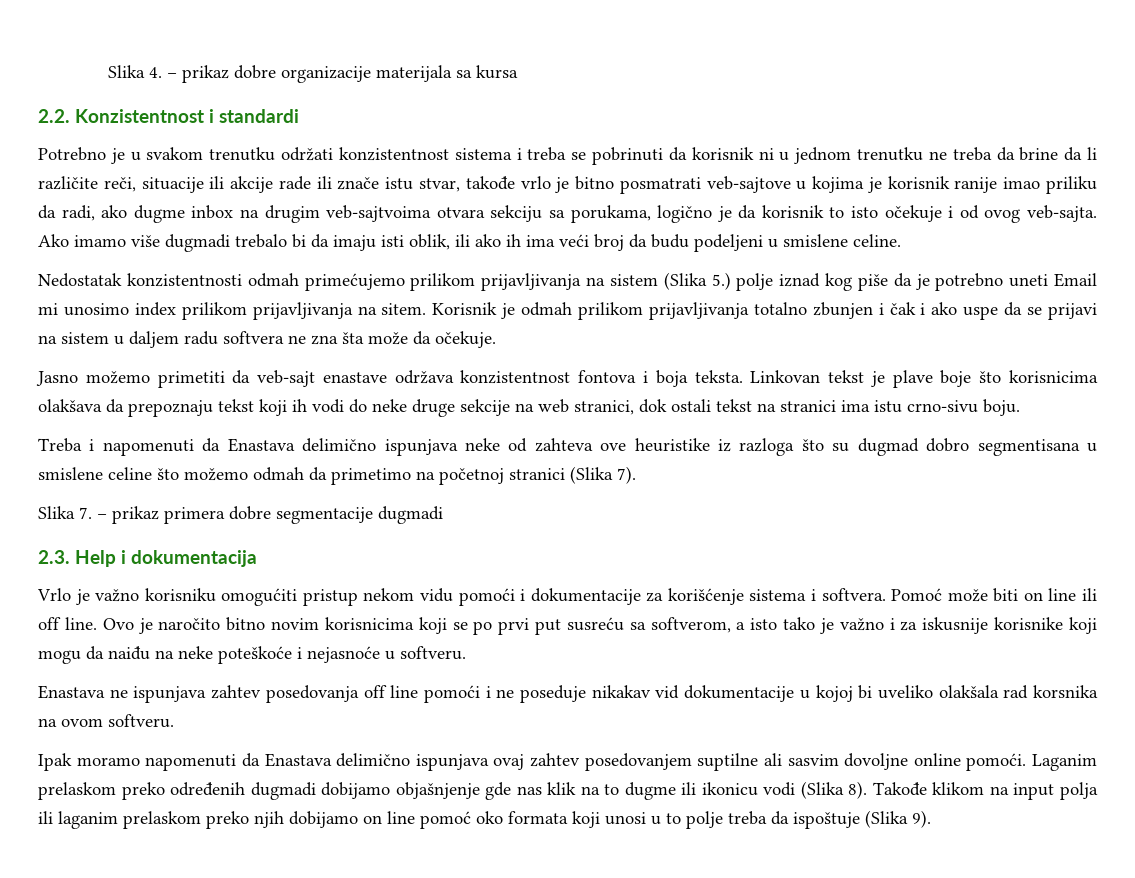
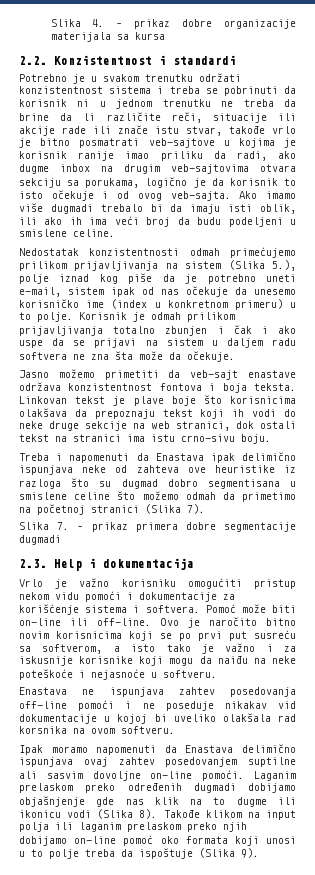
- Potrebno je u svakom trenutku održati konzistentnost sistema i treba se pobrinuti da korisnik ni u jednom trenutku ne treba da brine da li različite reči, situacije ili akcije rade ili znače istu stvar, takođe vrlo je bitno posmatrati veb-sajtove u kojima je korisnik ranije imao priliku da radi, ako dugme inbox na drugim veb-sajtvoima otvara sekciju sa porukama, logično je da korisnik to isto očekuje i od ovog veb-sajta.
+ Potrebno je u svakom trenutku održati konzistentnost sistema i treba se pobrinuti da korisnik ni u jednom trenutku ne treba da brine da li različite reči, situacije ili akcije rade ili znače istu stvar, takođe vrlo je bitno posmatrati veb-sajtove u kojima je korisnik ranije imao priliku da radi, ako dugme inbox na drugim veb-sajtovima otvara sekciju sa porukama, logično je da korisnik to isto očekuje i od ovog veb-sajta.
- Nedostatak konzistentnosti odmah primećujemo prilikom prijavljivanja na sistem (Slika 5.) polje iznad kog piše da je potrebno uneti Email mi unosimo index prilikom prijavljivanja na sitem.
+ Nedostatak konzistentnosti odmah primećujemo prilikom prijavljivanja na sistem (Slika 5.), polje iznad kog piše da je potrebno uneti e-mail, sistem ipak od nas očekuje da unesemo korisničko ime (index u konkretnom primeru) u to polje.
- Treba i napomenuti da Enastava delimično ispunjava neke od zahteva ove heuristike iz razloga što su dugmad dobro segmentisana u smislene celine što možemo odmah da primetimo na početnoj stranici (Slika 7).
+ Treba i napomenuti da Enastava ipak delimično ispunjava neke od zahteva ove heuristike iz razloga što su dugmad dobro segmentisana u smislene celine što možemo odmah da primetimo na početnoj stranici (Slika 7).
- Pomoć može biti on line ili off line.
+ Pomoć može biti on-line ili off-line.
- Enastava ne ispunjava zahtev posedovanja off line pomoći i ne poseduje nikakav vid dokumentacije u kojoj bi uveliko olakšala rad korsnika na ovom softveru.
+ Enastava ne ispunjava zahtev posedovanja off-line pomoći i ne poseduje nikakav vid dokumentacije u kojoj bi uveliko olakšala rad korsnika na ovom softveru.
- Ipak moramo napomenuti da Enastava delimično ispunjava ovaj zahtev posedovanjem suptilne ali sasvim dovoljne online pomoći.
+ Ipak moramo napomenuti da Enastava delimično ispunjava ovaj zahtev posedovanjem suptilne ali sasvim dovoljne on-line pomoći.
- Takođe klikom na input polja ili laganim prelaskom preko njih dobijamo on line pomoć oko formata koji unosi u to polje treba da ispoštuje (Slika 9).
+ Takođe klikom na input polja ili laganim prelaskom preko njih dobijamo on-line pomoć oko formata koji unosi u to polje treba da ispoštuje (Slika 9).

